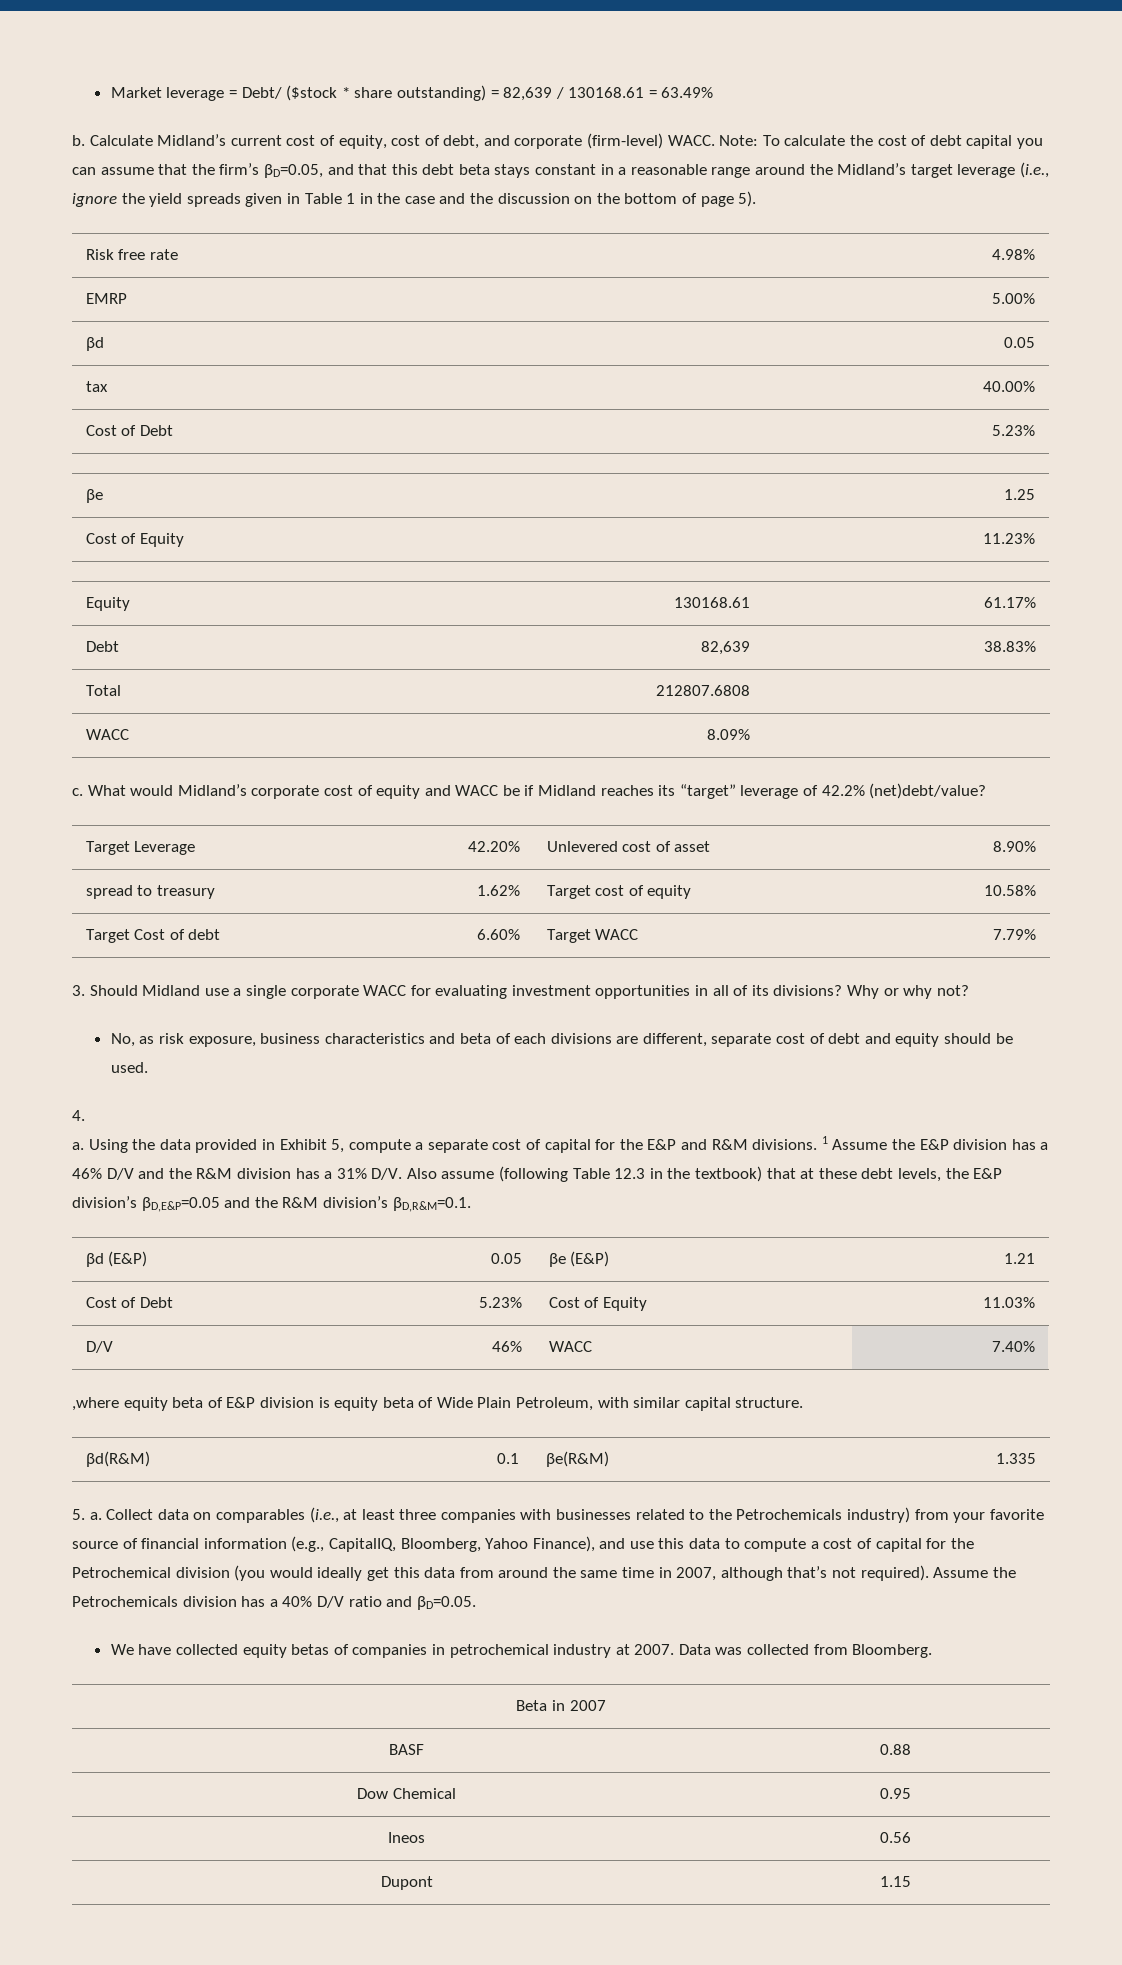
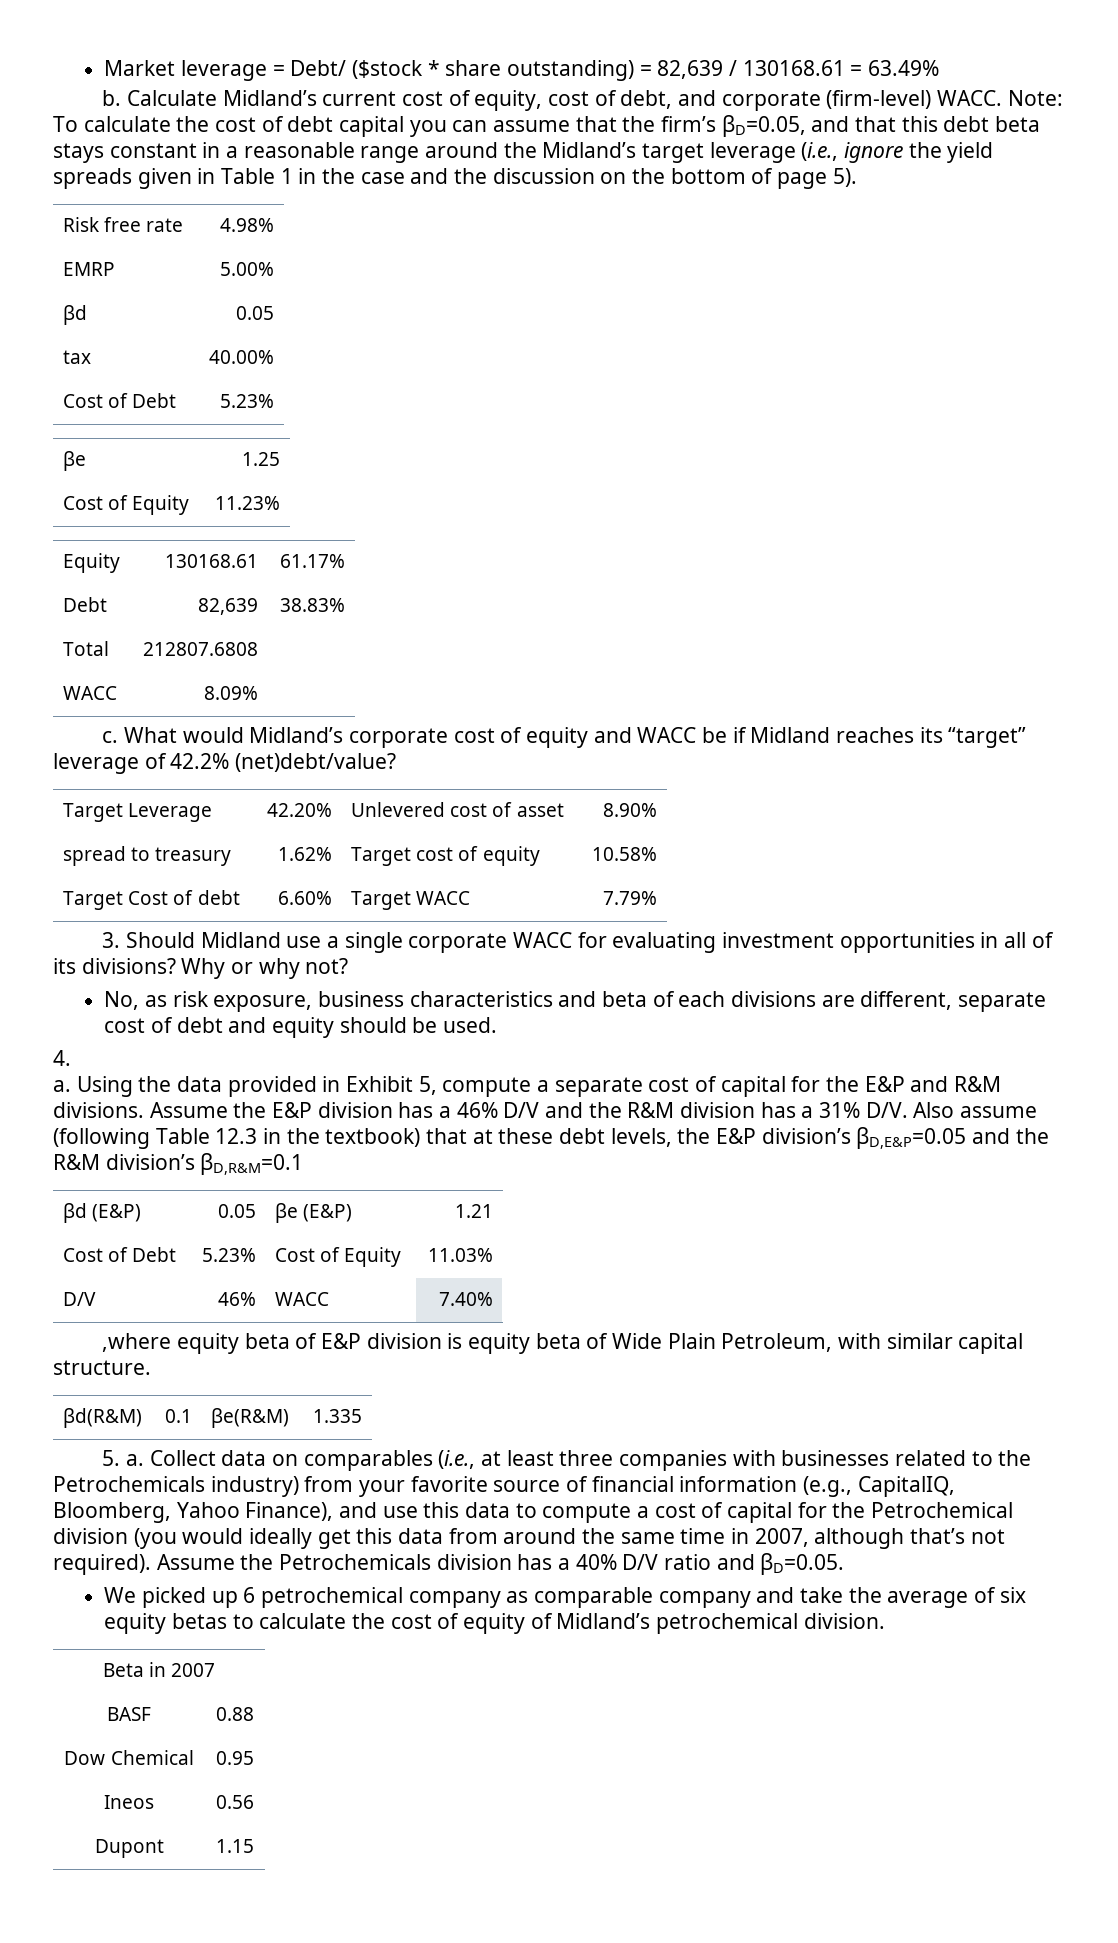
- 1 Assume the E&P division has a 46% D/V and the R&M division has a 31% D/V. Also assume (following Table 12.3 in the textbook) that at these debt levels, the E&P division’s βD,E&P=0.05 and the R&M division’s βD,R&M=0.1.
+ Assume the E&P division has a 46% D/V and the R&M division has a 31% D/V. Also assume (following Table 12.3 in the textbook) that at these debt levels, the E&P division’s βD,E&P=0.05 and the R&M division’s βD,R&M=0.1
- We have collected equity betas of companies in petrochemical industry at 2007. Data was collected from Bloomberg.
+ We picked up 6 petrochemical company as comparable company and take the average of six equity betas to calculate the cost of equity of Midland’s petrochemical division.

